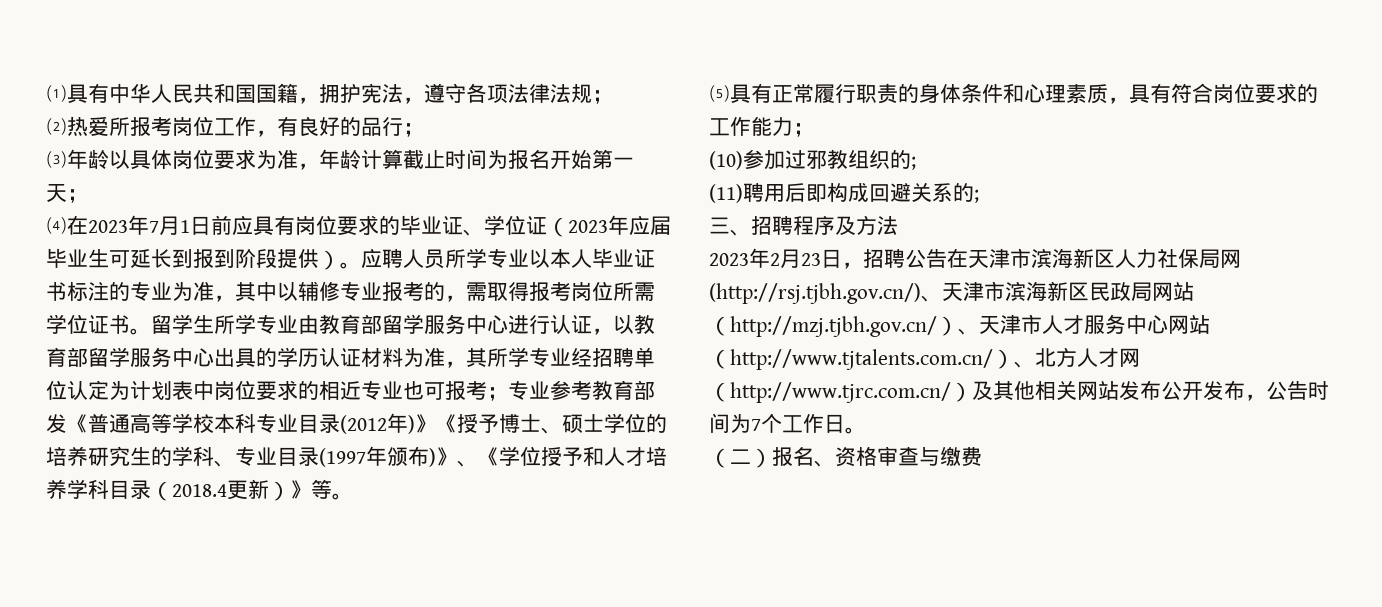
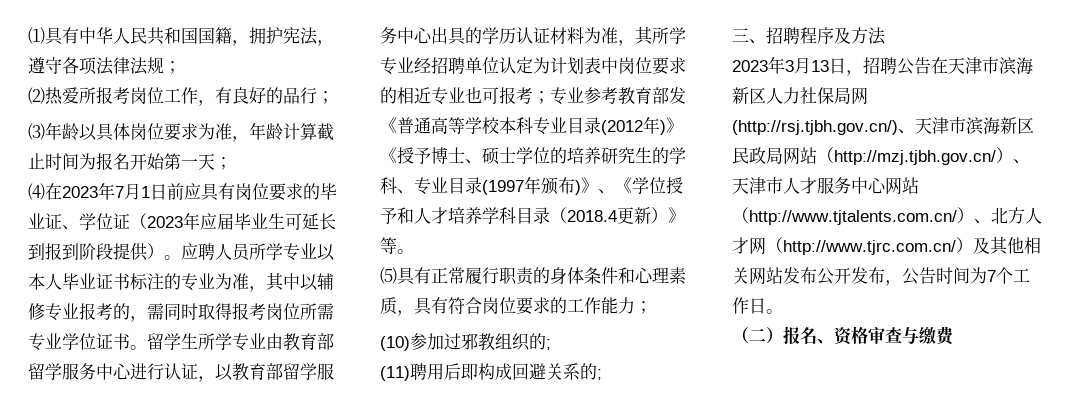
- 应聘人员所学专业以本人毕业证书标注的专业为准，其中以辅修专业报考的，需取得报考岗位所需学位证书。
+ 应聘人员所学专业以本人毕业证书标注的专业为准，其中以辅修专业报考的，需同时取得报考岗位所需专业学位证书。
- 2023年2月23日，招聘公告在天津市滨海新区人力社保局网(http://rsj.tjbh.gov.cn/)、天津市滨海新区民政局网站（http://mzj.tjbh.gov.cn/）、天津市人才服务中心网站（http://www.tjtalents.com.cn/）、北方人才网（http://www.tjrc.com.cn/）及其他相关网站发布公开发布，公告时间为7个工作日。
+ 2023年3月13日，招聘公告在天津市滨海新区人力社保局网(http://rsj.tjbh.gov.cn/)、天津市滨海新区民政局网站（http://mzj.tjbh.gov.cn/）、天津市人才服务中心网站（http://www.tjtalents.com.cn/）、北方人才网（http://www.tjrc.com.cn/）及其他相关网站发布公开发布，公告时间为7个工作日。

